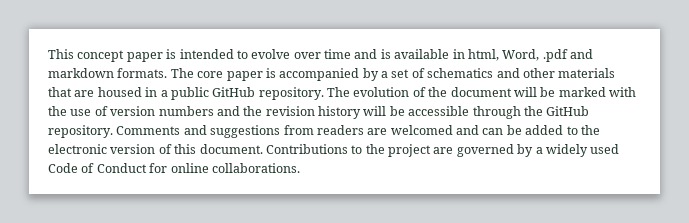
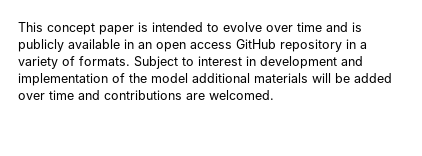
- This concept paper is intended to evolve over time and is available in html, Word, .pdf and markdown formats. The core paper is accompanied by a set of schematics and other materials that are housed in a public GitHub repository. The evolution of the document will be marked with the use of version numbers and the revision history will be accessible through the GitHub repository. Comments and suggestions from readers are welcomed and can be added to the electronic version of this document. Contributions to the project are governed by a widely used Code of Conduct for online collaborations.
+ This concept paper is intended to evolve over time and is publicly available in an open access GitHub repository in a variety of formats. Subject to interest in development and implementation of the model additional materials will be added over time and contributions are welcomed.

